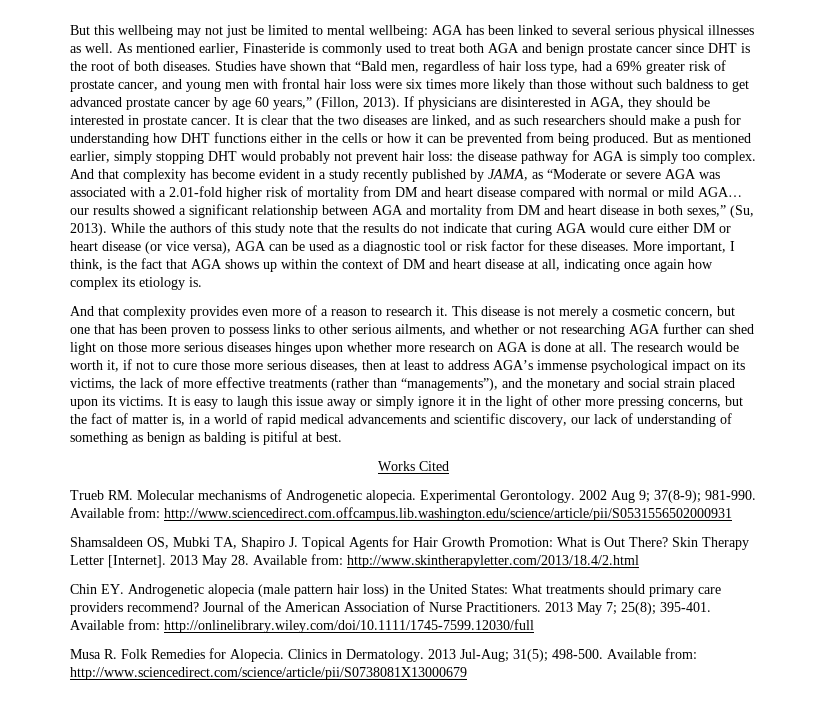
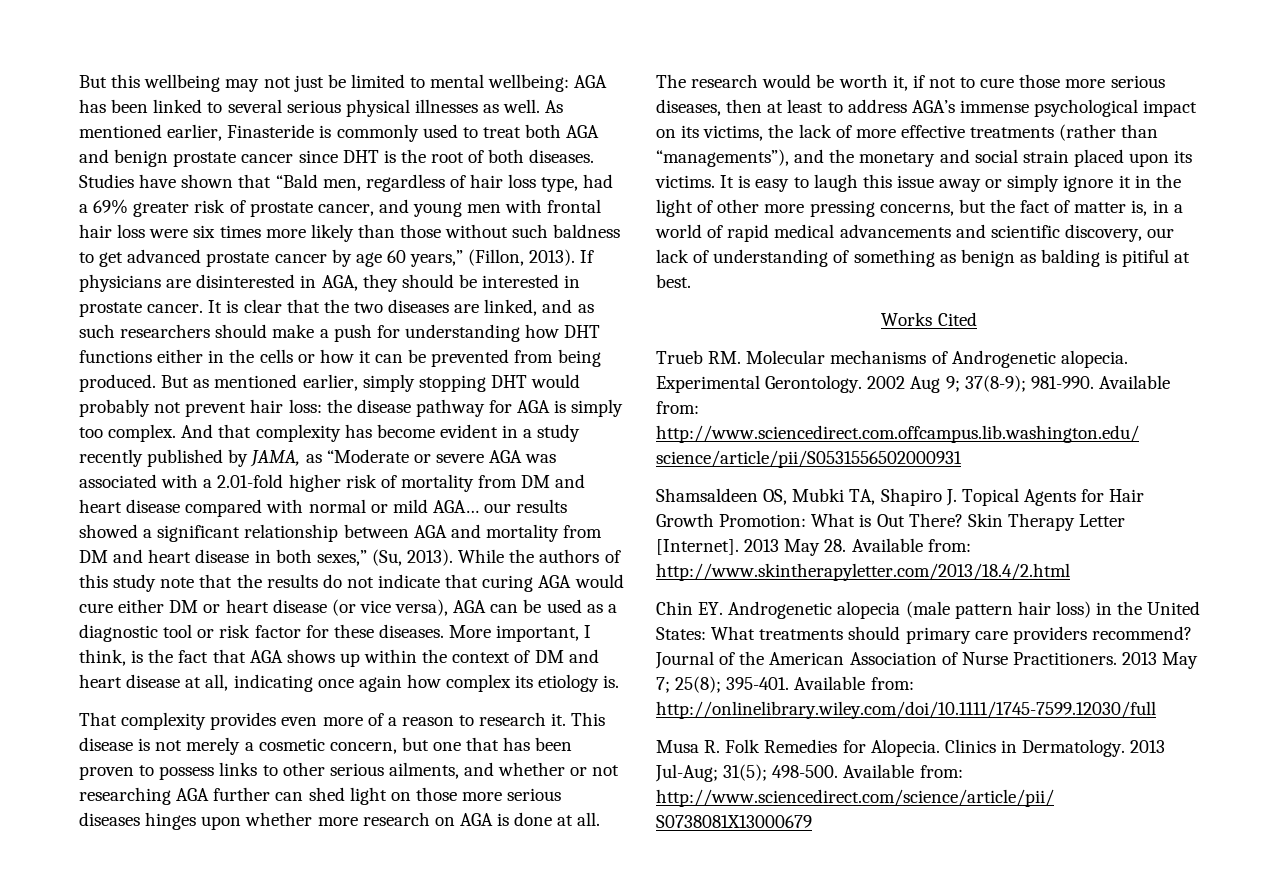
- And that complexity provides even more of a reason to research it.
+ That complexity provides even more of a reason to research it.

